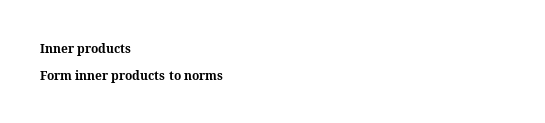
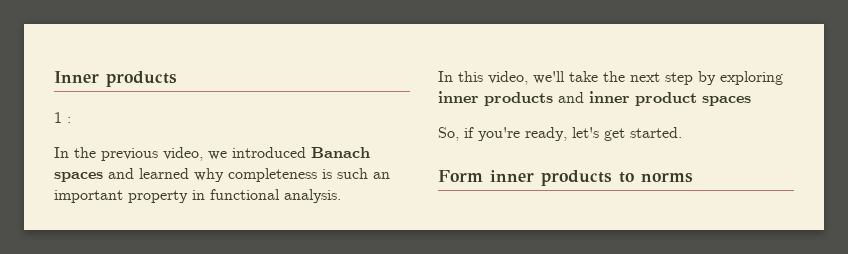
+ 1 :
+ In the previous video, we introduced Banach spaces and learned why completeness is such an important property in functional analysis.
+ In this video, we'll take the next step by exploring inner products and inner product spaces
+ So, if you're ready, let's get started.

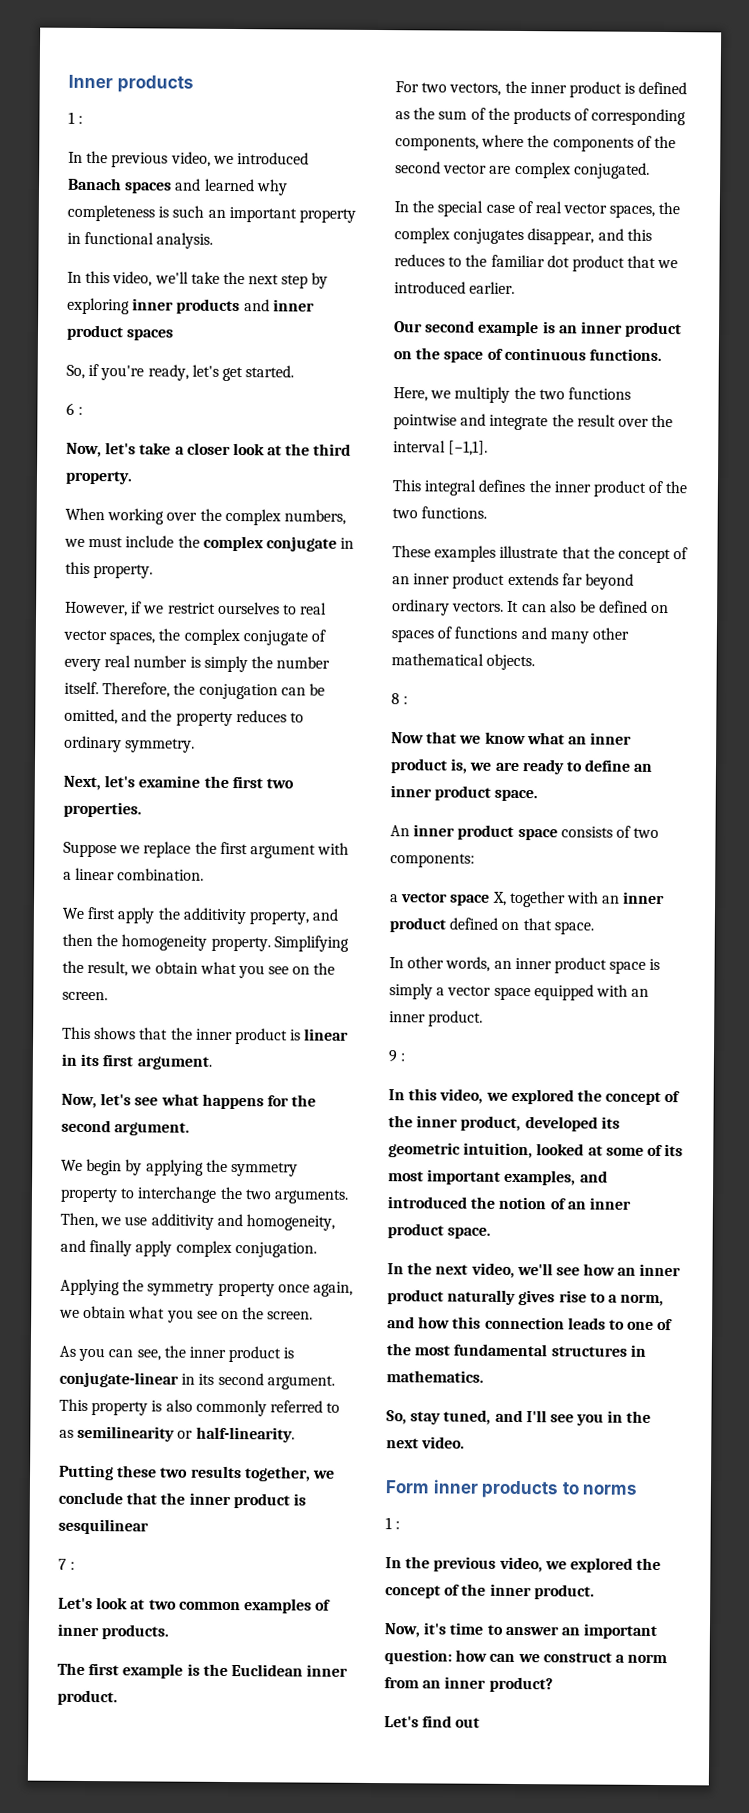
+ 6 :
+ Now, let's take a closer look at the third property.
+ When working over the complex numbers, we must include the complex conjugate in this property.
+ However, if we restrict ourselves to real vector spaces, the complex conjugate of every real number is simply the number itself. Therefore, the conjugation can be omitted, and the property reduces to ordinary symmetry.
+ Next, let's examine the first two properties.
+ Suppose we replace the first argument with a linear combination.
+ We first apply the additivity property, and then the homogeneity property. Simplifying the result, we obtain what you see on the screen.
+ This shows that the inner product is linear in its first argument.
+ Now, let's see what happens for the second argument.
+ We begin by applying the symmetry property to interchange the two arguments. Then, we use additivity and homogeneity, and finally apply complex conjugation.
+ Applying the symmetry property once again, we obtain what you see on the screen.
+ As you can see, the inner product is conjugate-linear in its second argument. This property is also commonly referred to as semilinearity or half-linearity.
+ Putting these two results together, we conclude that the inner product is sesquilinear
+ 7 :
+ Let's look at two common examples of inner products.
+ The first example is the Euclidean inner product.
+ For two vectors, the inner product is defined as the sum of the products of corresponding components, where the components of the second vector are complex conjugated.
+ In the special case of real vector spaces, the complex conjugates disappear, and this reduces to the familiar dot product that we introduced earlier.
+ Our second example is an inner product on the space of continuous functions.
+ Here, we multiply the two functions pointwise and integrate the result over the interval [−1,1].
+ This integral defines the inner product of the two functions.
+ These examples illustrate that the concept of an inner product extends far beyond ordinary vectors. It can also be defined on spaces of functions and many other mathematical objects.
+ 8 :
+ Now that we know what an inner product is, we are ready to define an inner product space.
+ An inner product space consists of two components:
+ a vector space X, together with an inner product defined on that space.
+ In other words, an inner product space is simply a vector space equipped with an inner product.
+ 9 :
+ In this video, we explored the concept of the inner product, developed its geometric intuition, looked at some of its most important examples, and introduced the notion of an inner product space.
+ In the next video, we'll see how an inner product naturally gives rise to a norm, and how this connection leads to one of the most fundamental structures in mathematics.
+ So, stay tuned, and I'll see you in the next video.
  Form inner products to norms
+ 1 :
+ In the previous video, we explored the concept of the inner product.
+ Now, it's time to answer an important question: how can we construct a norm from an inner product?
+ Let's find out

